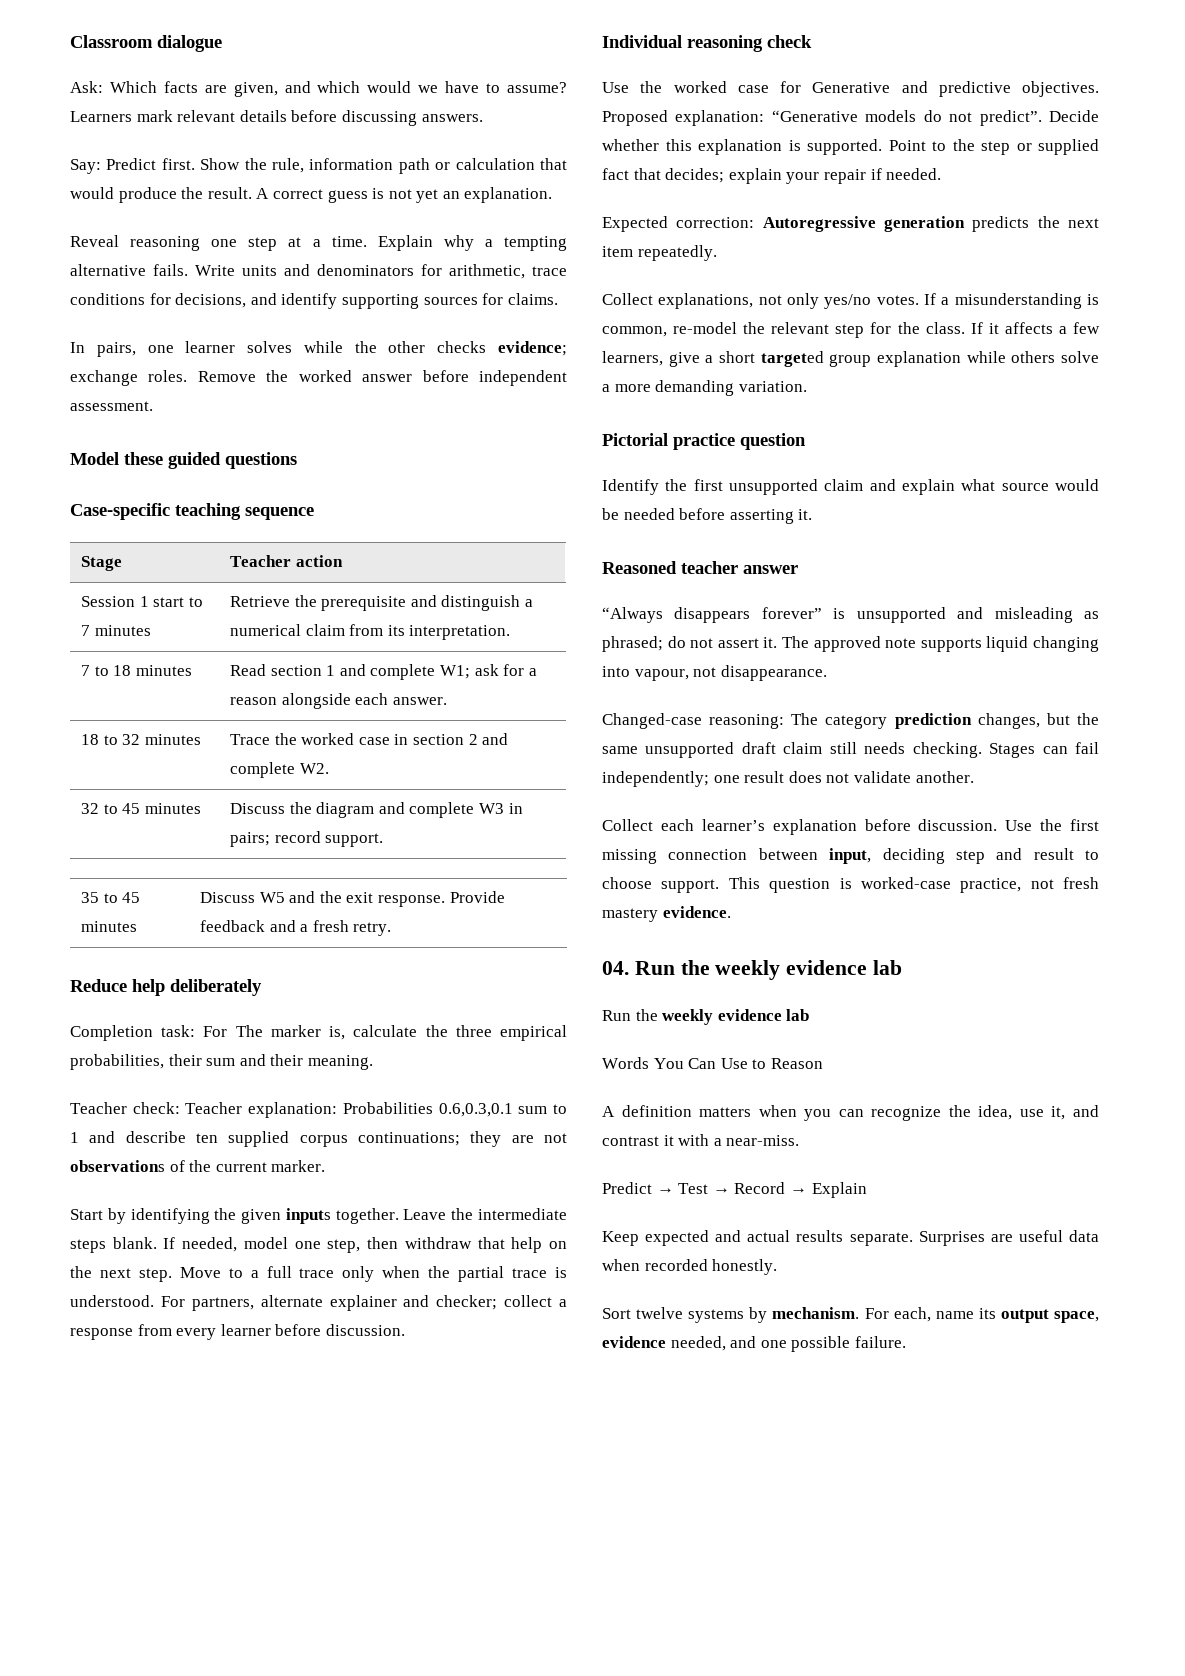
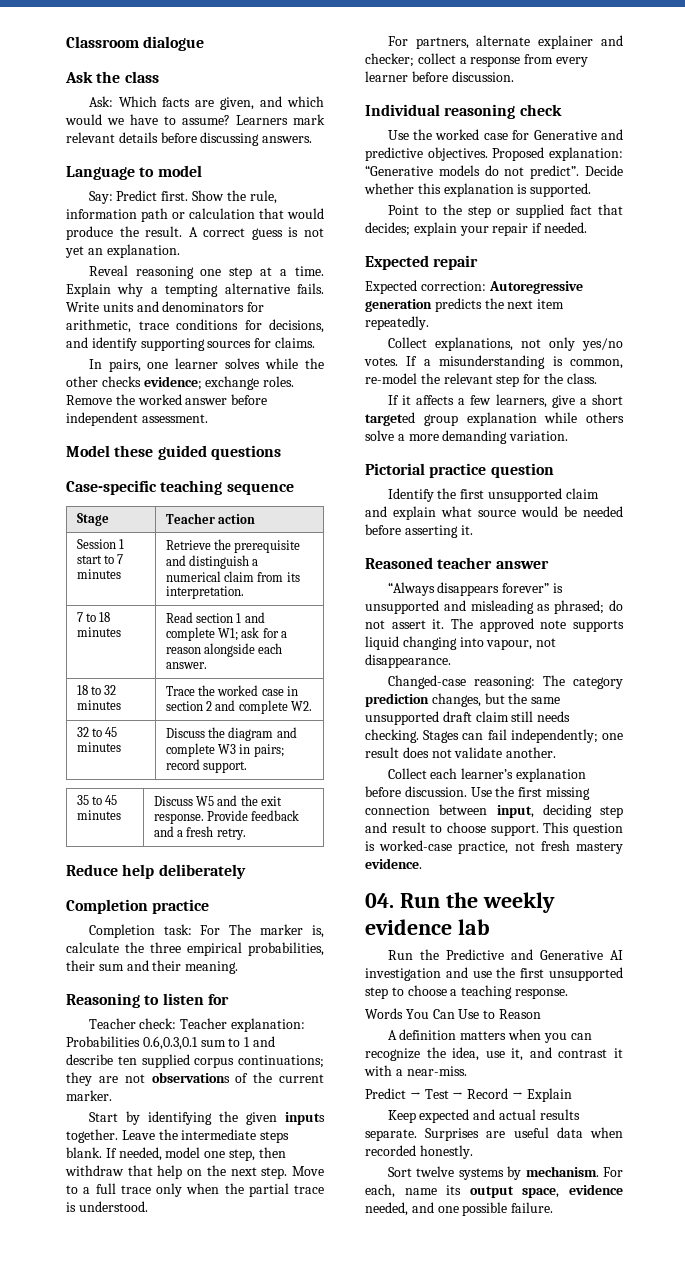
+ Ask the class
+ Language to model
+ Completion practice
+ Reasoning to listen for
- Move to a full trace only when the partial trace is understood. For partners, alternate explainer and checker; collect a response from every learner before discussion.
+ Move to a full trace only when the partial trace is understood.
+ For partners, alternate explainer and checker; collect a response from every learner before discussion.
- Decide whether this explanation is supported. Point to the step or supplied fact that decides; explain your repair if needed.
+ Decide whether this explanation is supported.
+ Point to the step or supplied fact that decides; explain your repair if needed.
+ Expected repair
- If a misunderstanding is common, re-model the relevant step for the class. If it affects a few learners, give a short targeted group explanation while others solve a more demanding variation.
+ If a misunderstanding is common, re-model the relevant step for the class.
+ If it affects a few learners, give a short targeted group explanation while others solve a more demanding variation.
  04. Run the weekly evidence lab
- Run the weekly evidence lab
+ Run the Predictive and Generative AI investigation and use the first unsupported step to choose a teaching response.

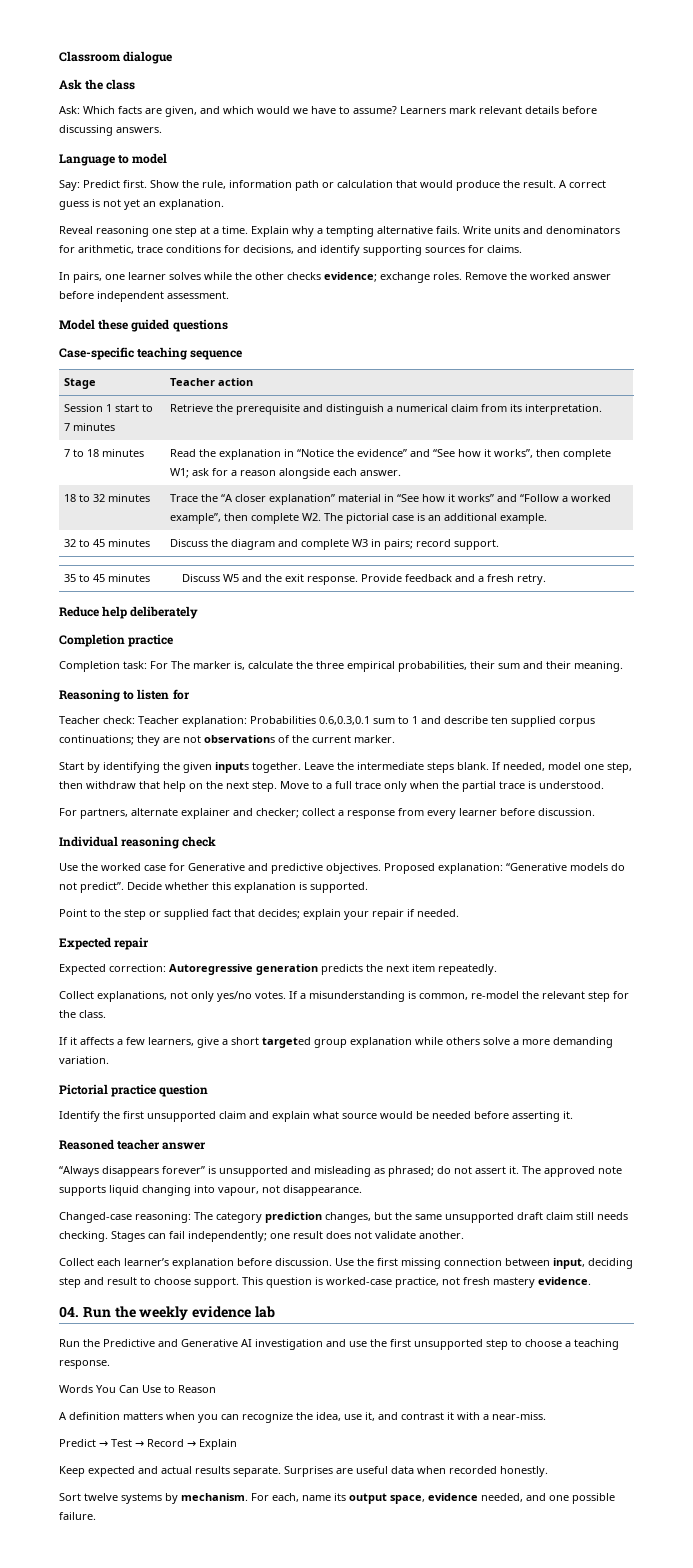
- 7 to 18 minutes | Read section 1 and complete W1; ask for a reason alongside each answer.
+ 7 to 18 minutes | Read the explanation in “Notice the evidence” and “See how it works”, then complete W1; ask for a reason alongside each answer.
- 18 to 32 minutes | Trace the worked case in section 2 and complete W2.
+ 18 to 32 minutes | Trace the “A closer explanation” material in “See how it works” and “Follow a worked example”, then complete W2. The pictorial case is an additional example.

